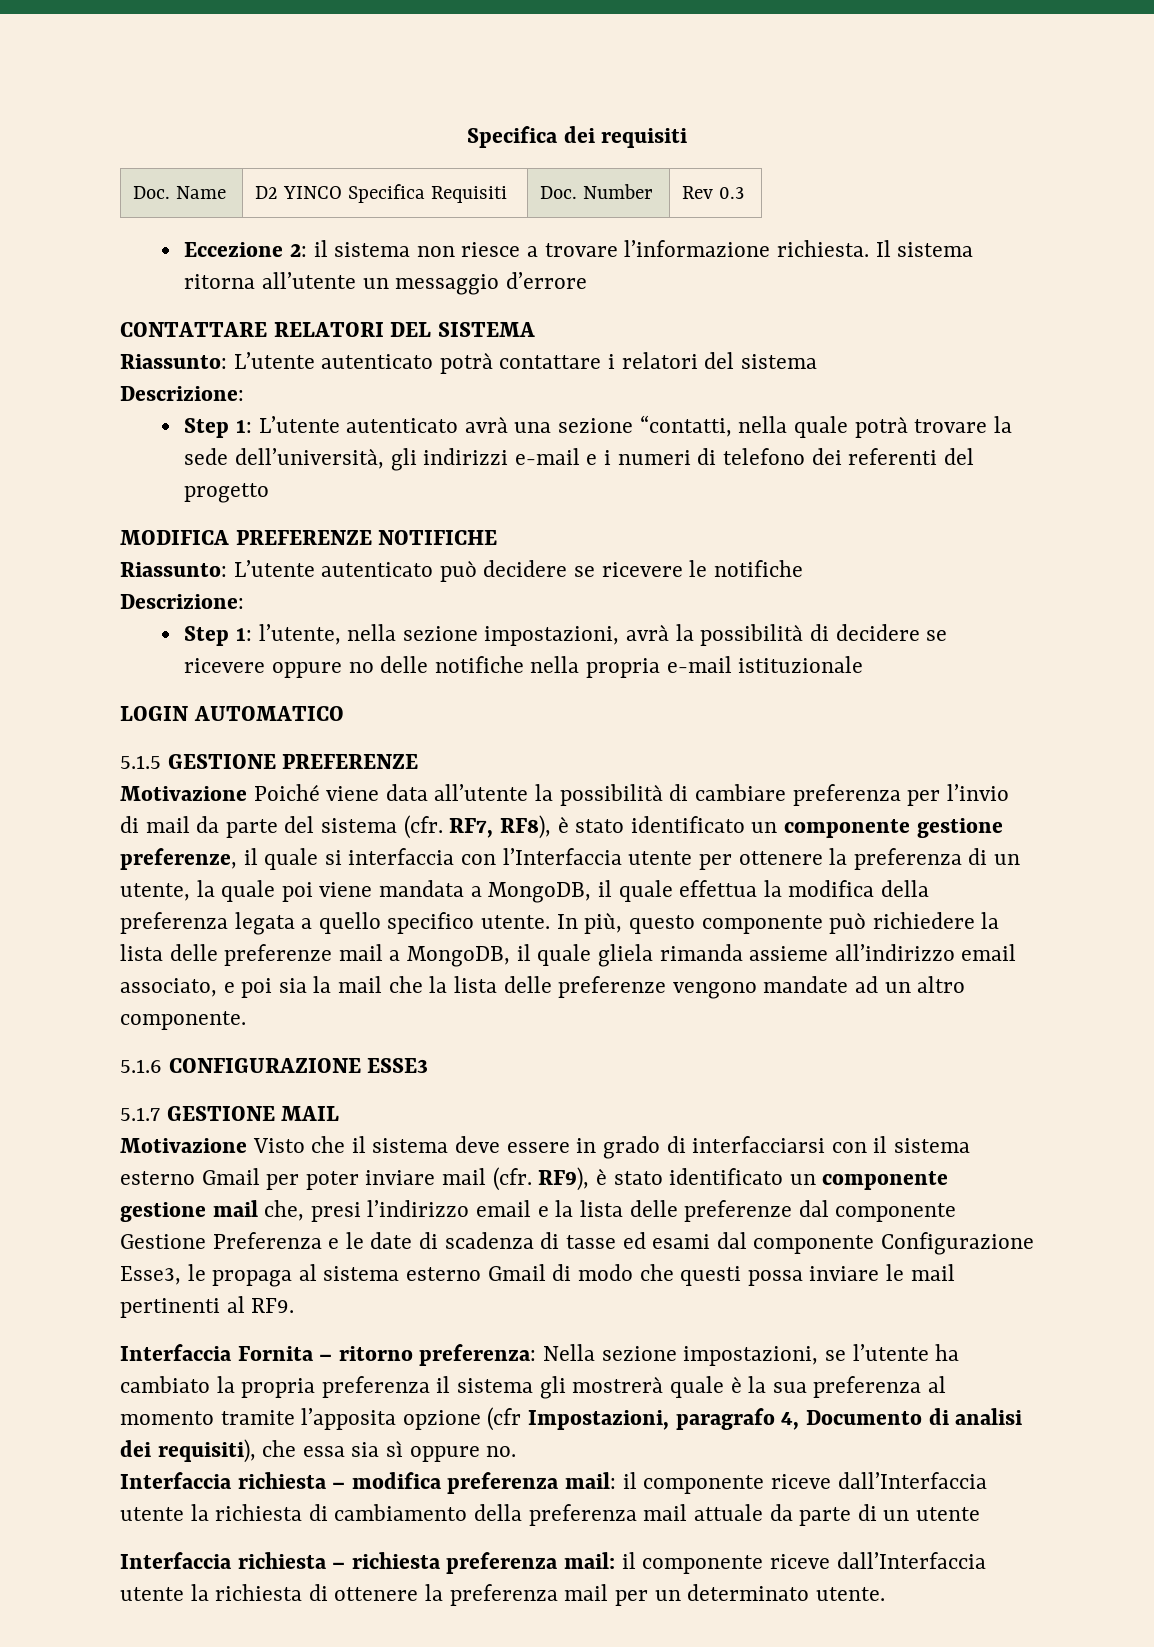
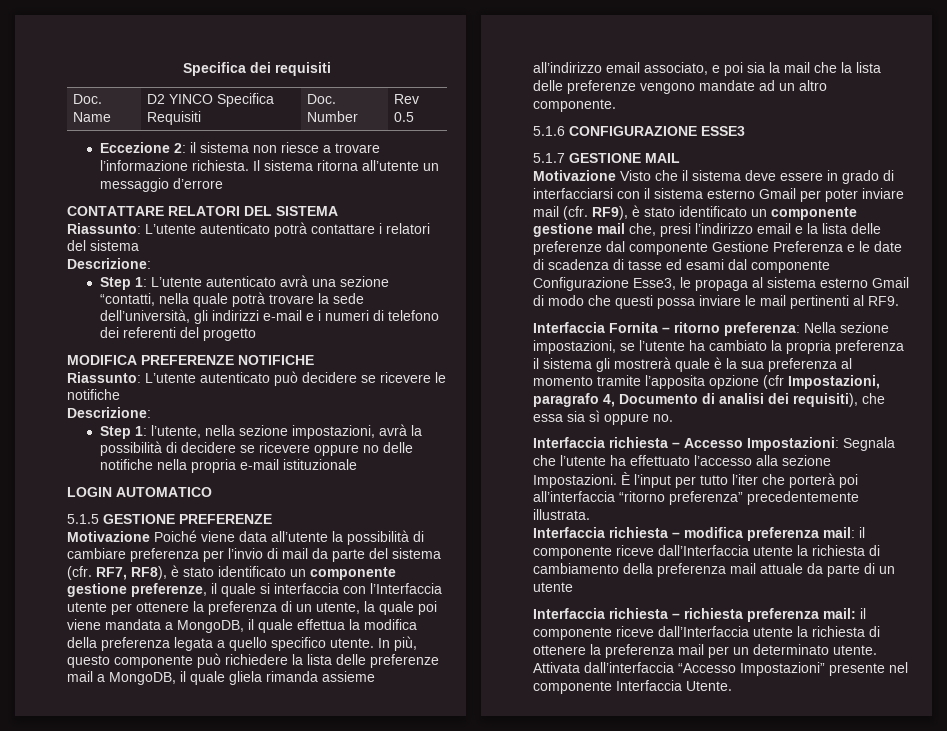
- Doc. Name | D2 YINCO Specifica Requisiti | Doc. Number | Rev 0.3
+ Doc. Name | D2 YINCO Specifica Requisiti | Doc. Number | Rev 0.5
+ Interfaccia richiesta – Accesso Impostazioni: Segnala che l’utente ha effettuato l’accesso alla sezione Impostazioni. È l’input per tutto l’iter che porterà poi all’interfaccia “ritorno preferenza” precedentemente illustrata.
+ Attivata dall’interfaccia “Accesso Impostazioni” presente nel componente Interfaccia Utente.

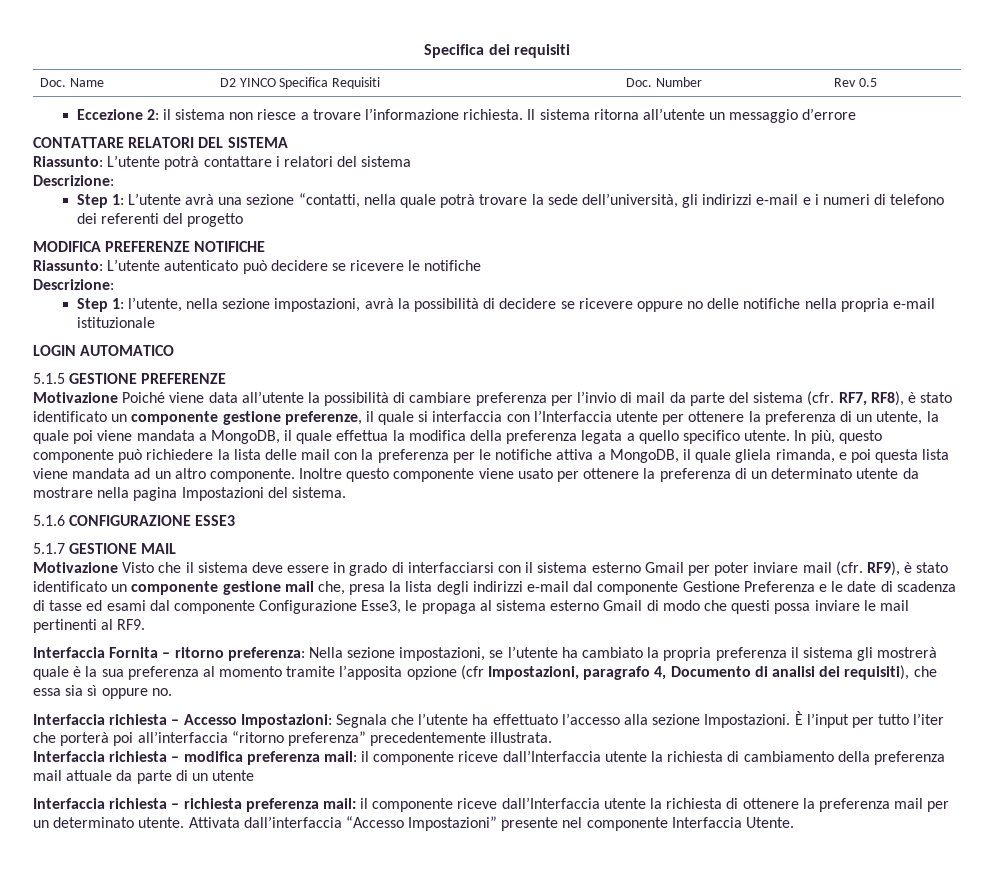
- Riassunto: L’utente autenticato potrà contattare i relatori del sistema
+ Riassunto: L’utente potrà contattare i relatori del sistema
- Step 1: L’utente autenticato avrà una sezione “contatti, nella quale potrà trovare la sede dell’università, gli indirizzi e-mail e i numeri di telefono dei referenti del progetto
+ Step 1: L’utente avrà una sezione “contatti, nella quale potrà trovare la sede dell’università, gli indirizzi e-mail e i numeri di telefono dei referenti del progetto
- In più, questo componente può richiedere la lista delle preferenze mail a MongoDB, il quale gliela rimanda assieme all’indirizzo email associato, e poi sia la mail che la lista delle preferenze vengono mandate ad un altro componente.
+ In più, questo componente può richiedere la lista delle mail con la preferenza per le notifiche attiva a MongoDB, il quale gliela rimanda, e poi questa lista viene mandata ad un altro componente. Inoltre questo componente viene usato per ottenere la preferenza di un determinato utente da mostrare nella pagina Impostazioni del sistema.
- RF9), è stato identificato un componente gestione mail che, presi l’indirizzo email e la lista delle preferenze dal componente Gestione Preferenza e le date di scadenza di tasse ed esami dal componente Configurazione Esse3, le propaga al sistema esterno Gmail di modo che questi possa inviare le mail pertinenti al RF9.
+ RF9), è stato identificato un componente gestione mail che, presa la lista degli indirizzi e-mail dal componente Gestione Preferenza e le date di scadenza di tasse ed esami dal componente Configurazione Esse3, le propaga al sistema esterno Gmail di modo che questi possa inviare le mail pertinenti al RF9.

